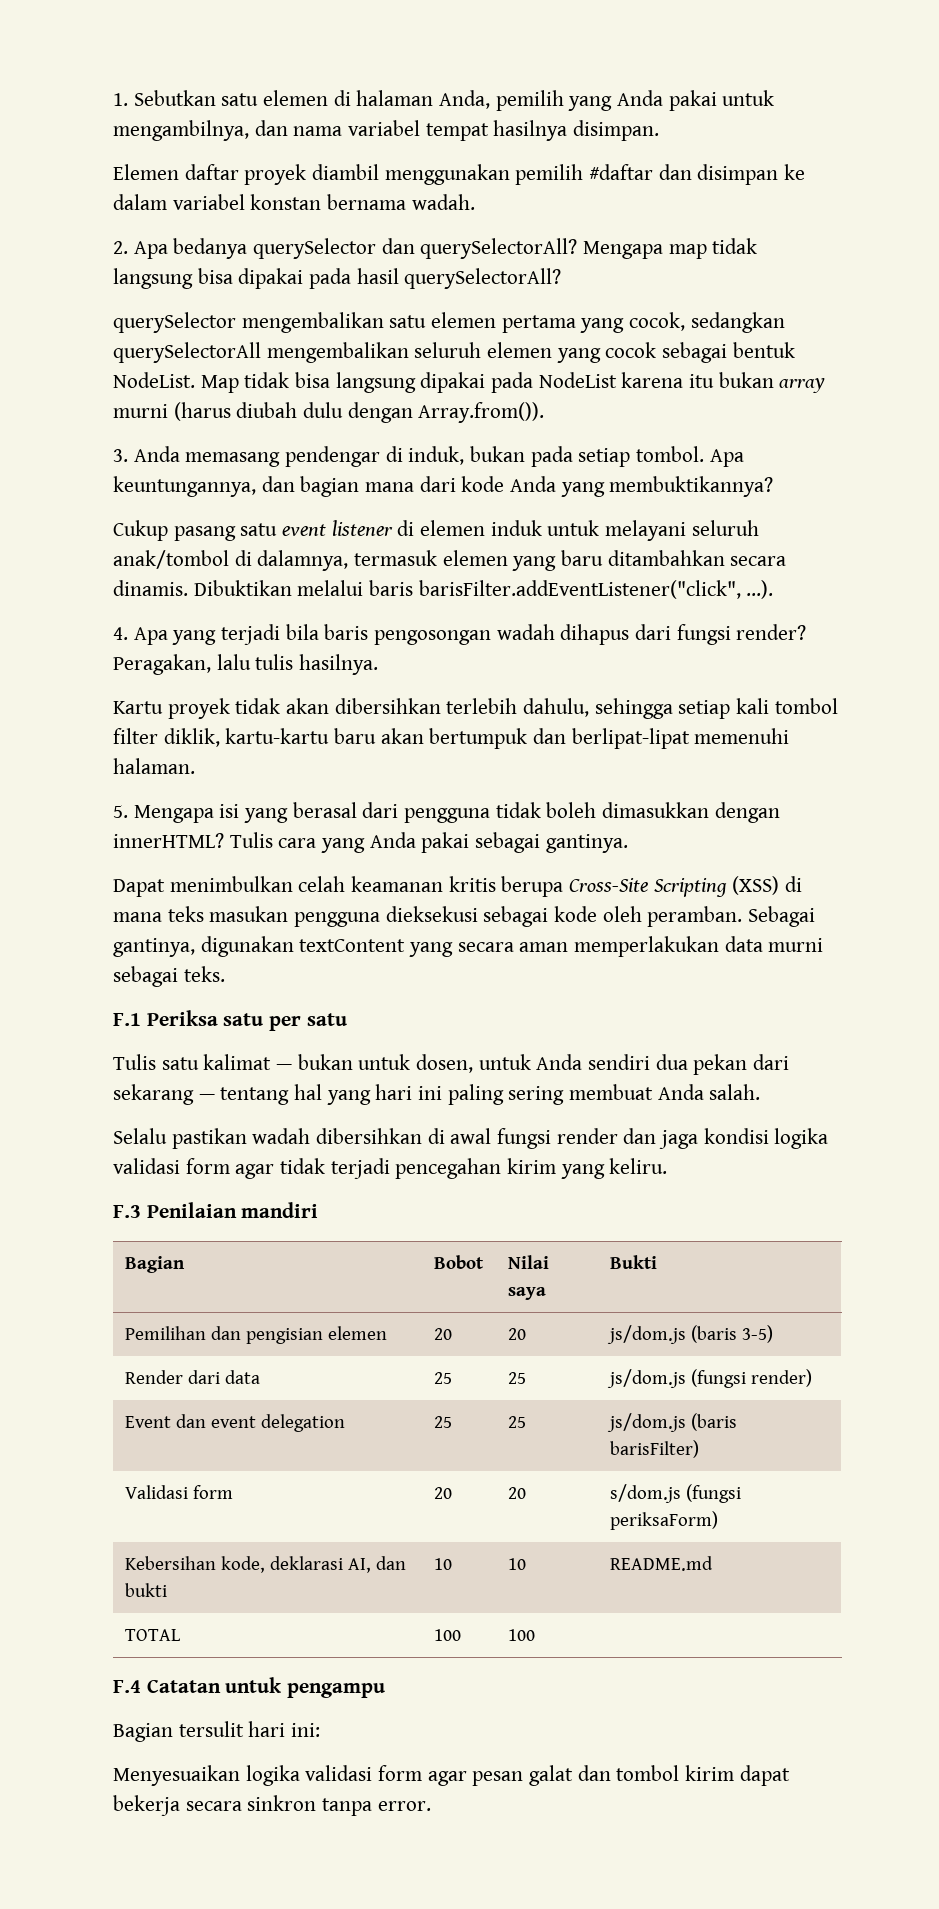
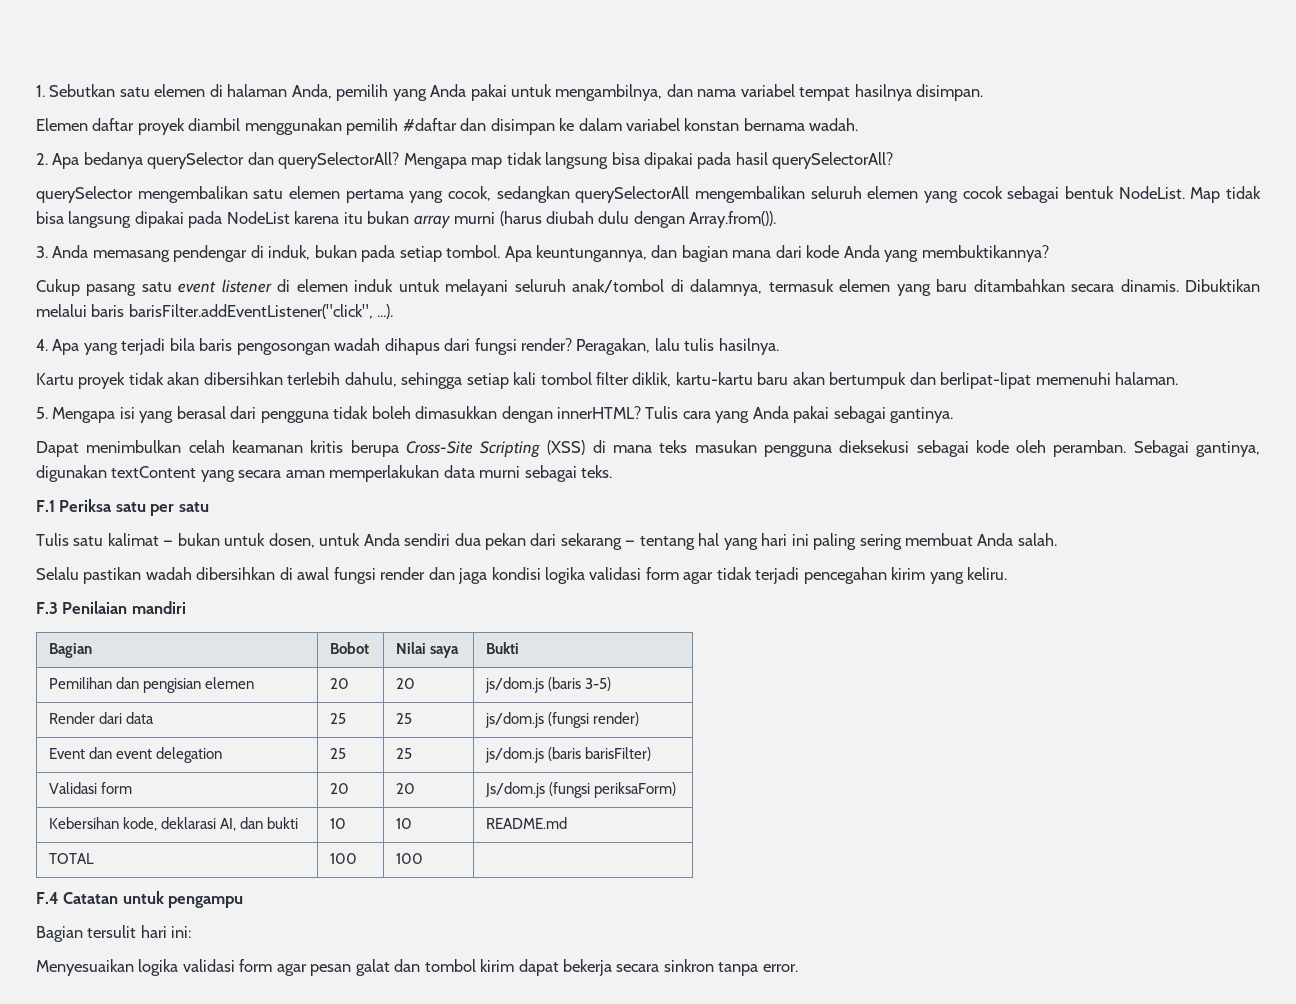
- Validasi form | 20 | 20 | s/dom.js (fungsi periksaForm)
+ Validasi form | 20 | 20 | Js/dom.js (fungsi periksaForm)

